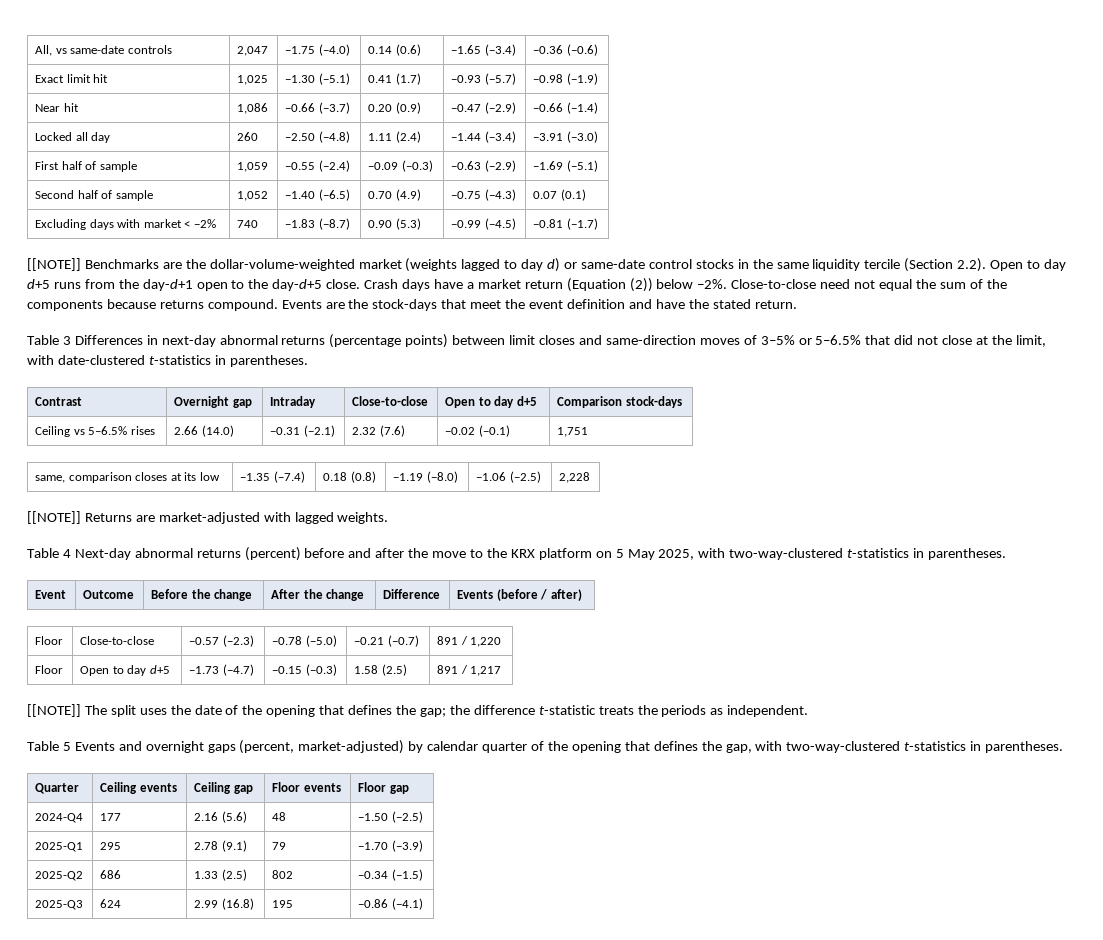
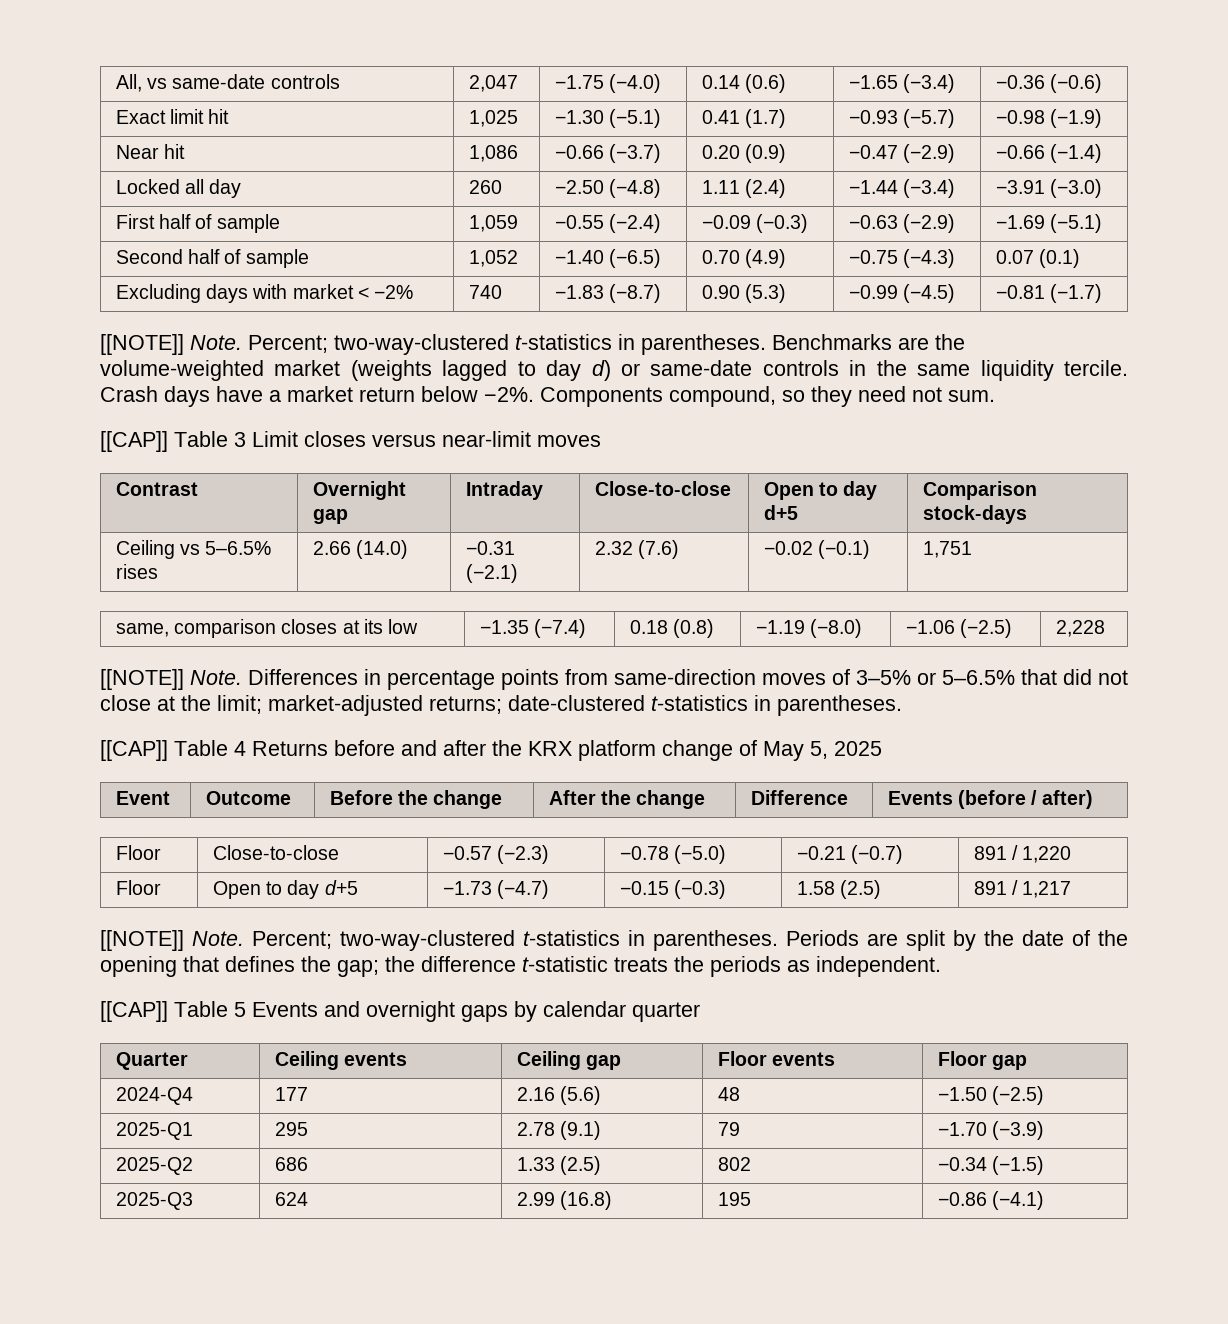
- [[NOTE]] Benchmarks are the dollar-volume-weighted market (weights lagged to day d) or same-date control stocks in the same liquidity tercile (Section 2.2). Open to day d+5 runs from the day-d+1 open to the day-d+5 close.
+ [[NOTE]] Note. Percent; two-way-clustered t-statistics in parentheses. Benchmarks are the volume-weighted market (weights lagged to day d) or same-date controls in the same liquidity tercile.
- Crash days have a market return (Equation (2)) below −2%. Close-to-close need not equal the sum of the components because returns compound. Events are the stock-days that meet the event definition and have the stated return.
- Table 3 Differences in next-day abnormal returns (percentage points) between limit closes and same-direction moves of 3–5% or 5–6.5% that did not close at the limit, with date-clustered t-statistics in parentheses.
+ Crash days have a market return below −2%. Components compound, so they need not sum.
+ [[CAP]] Table 3 Limit closes versus near-limit moves
- [[NOTE]] Returns are market-adjusted with lagged weights.
- Table 4 Next-day abnormal returns (percent) before and after the move to the KRX platform on 5 May 2025, with two-way-clustered t-statistics in parentheses.
+ [[NOTE]] Note. Differences in percentage points from same-direction moves of 3–5% or 5–6.5% that did not close at the limit; market-adjusted returns; date-clustered t-statistics in parentheses.
+ [[CAP]] Table 4 Returns before and after the KRX platform change of May 5, 2025
- [[NOTE]] The split uses the date of the opening that defines the gap; the difference t-statistic treats the periods as independent.
+ [[NOTE]] Note. Percent; two-way-clustered t-statistics in parentheses. Periods are split by the date of the opening that defines the gap; the difference t-statistic treats the periods as independent.
- Table 5 Events and overnight gaps (percent, market-adjusted) by calendar quarter of the opening that defines the gap, with two-way-clustered t-statistics in parentheses.
+ [[CAP]] Table 5 Events and overnight gaps by calendar quarter

